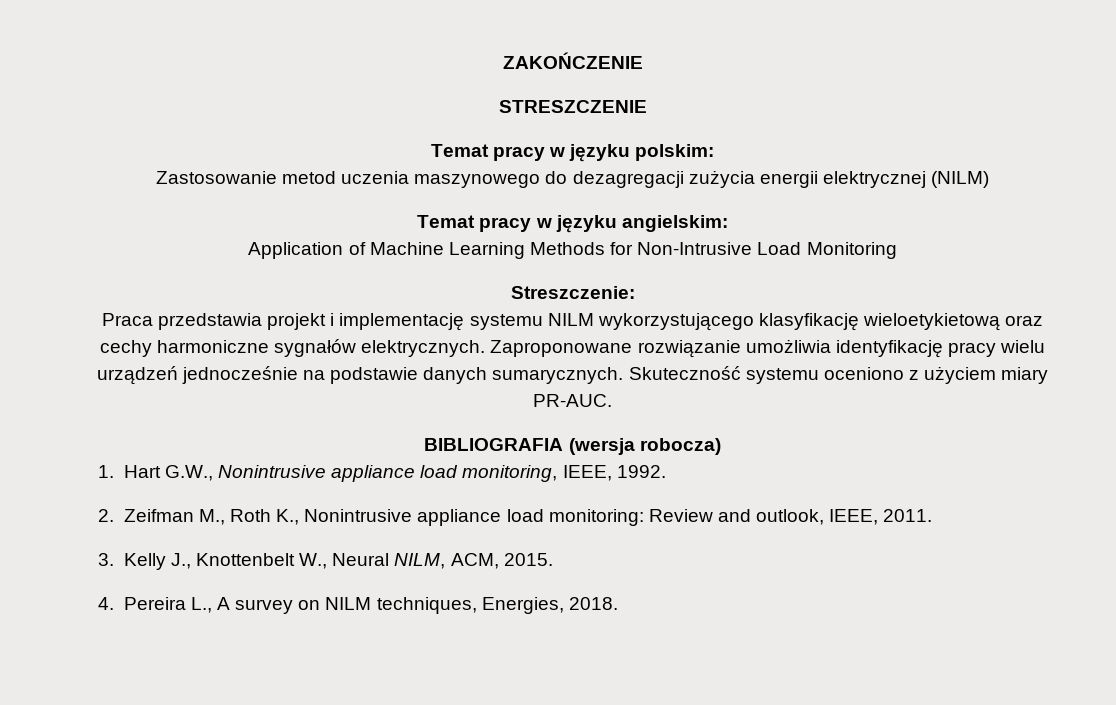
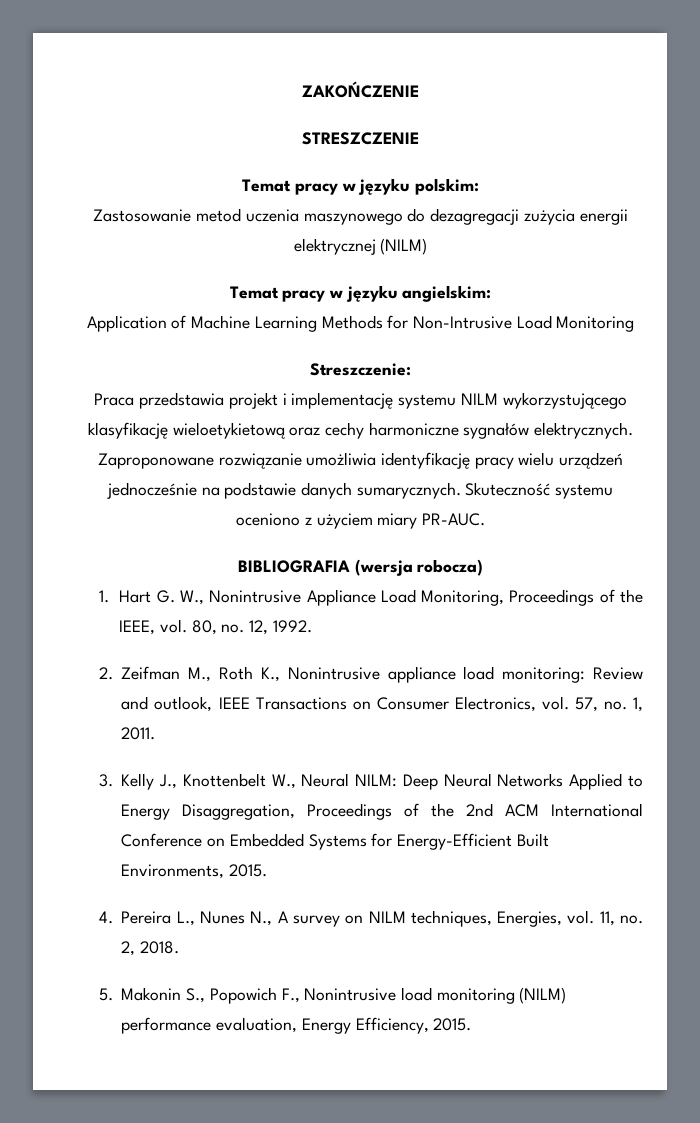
- 1. Hart G.W., Nonintrusive appliance load monitoring, IEEE, 1992.
+ 1. Hart G. W., Nonintrusive Appliance Load Monitoring, Proceedings of the IEEE, vol. 80, no. 12, 1992.
- 2. Zeifman M., Roth K., Nonintrusive appliance load monitoring: Review and outlook, IEEE, 2011.
+ 2. Zeifman M., Roth K., Nonintrusive appliance load monitoring: Review and outlook, IEEE Transactions on Consumer Electronics, vol. 57, no. 1, 2011.
- 3. Kelly J., Knottenbelt W., Neural NILM, ACM, 2015.
+ 3. Kelly J., Knottenbelt W., Neural NILM: Deep Neural Networks Applied to Energy Disaggregation, Proceedings of the 2nd ACM International Conference on Embedded Systems for Energy-Efficient Built Environments, 2015.
- 4. Pereira L., A survey on NILM techniques, Energies, 2018.
+ 4. Pereira L., Nunes N., A survey on NILM techniques, Energies, vol. 11, no. 2, 2018.
+ 5. Makonin S., Popowich F., Nonintrusive load monitoring (NILM) performance evaluation, Energy Efficiency, 2015.

